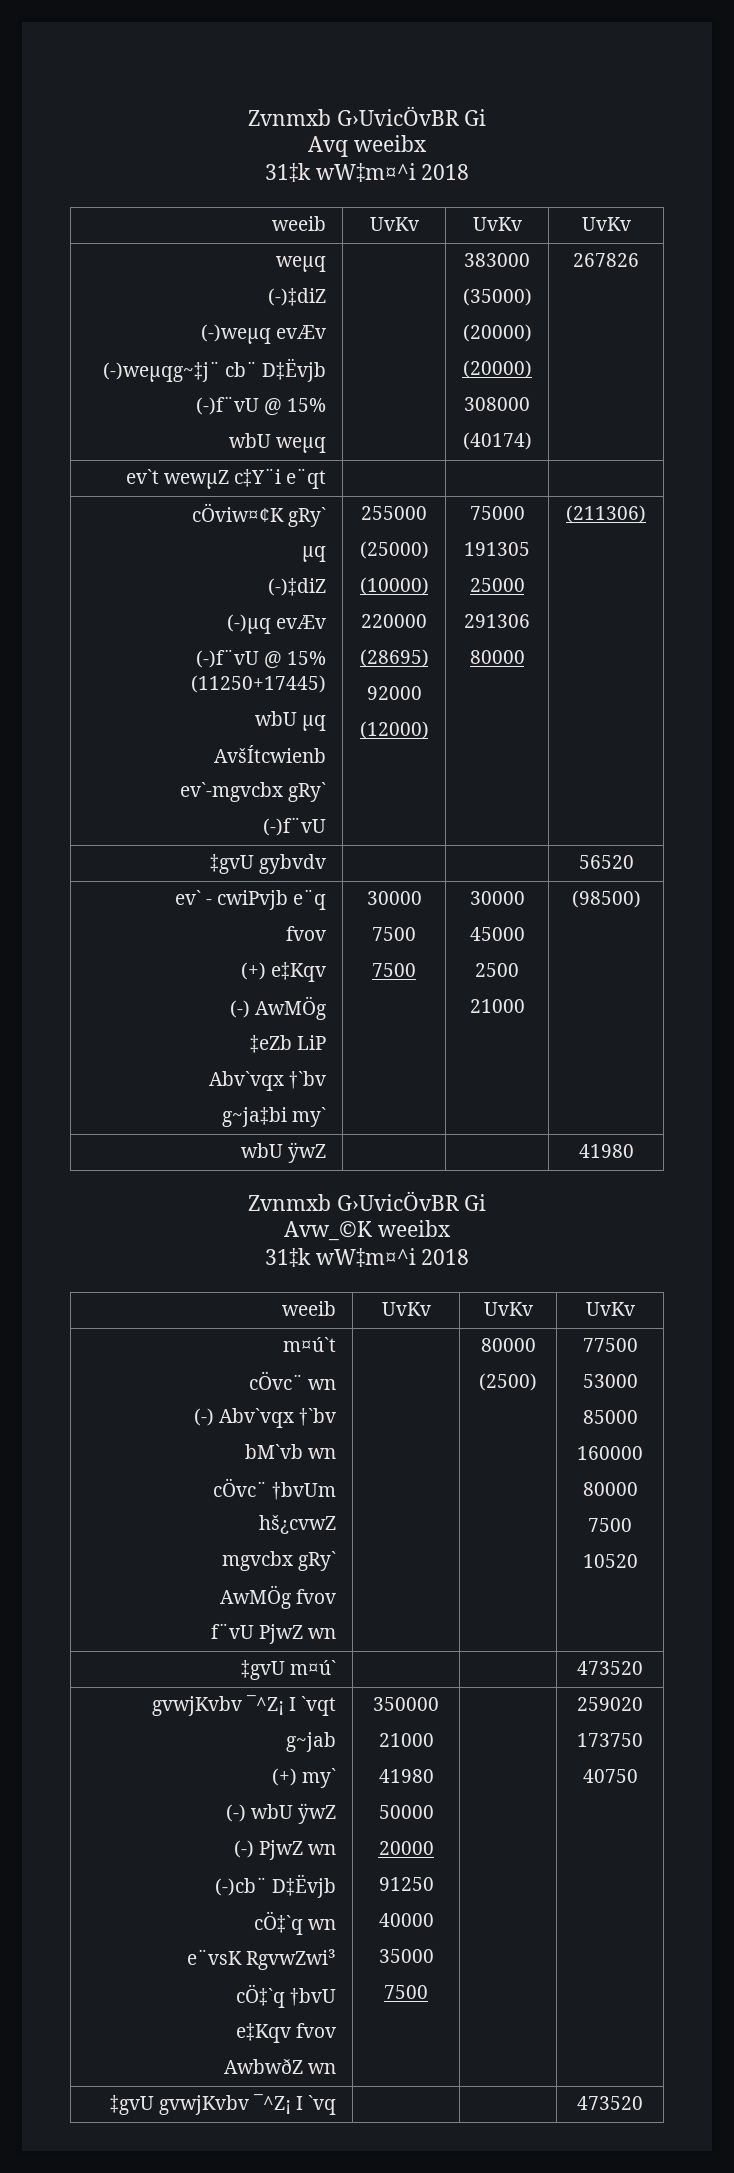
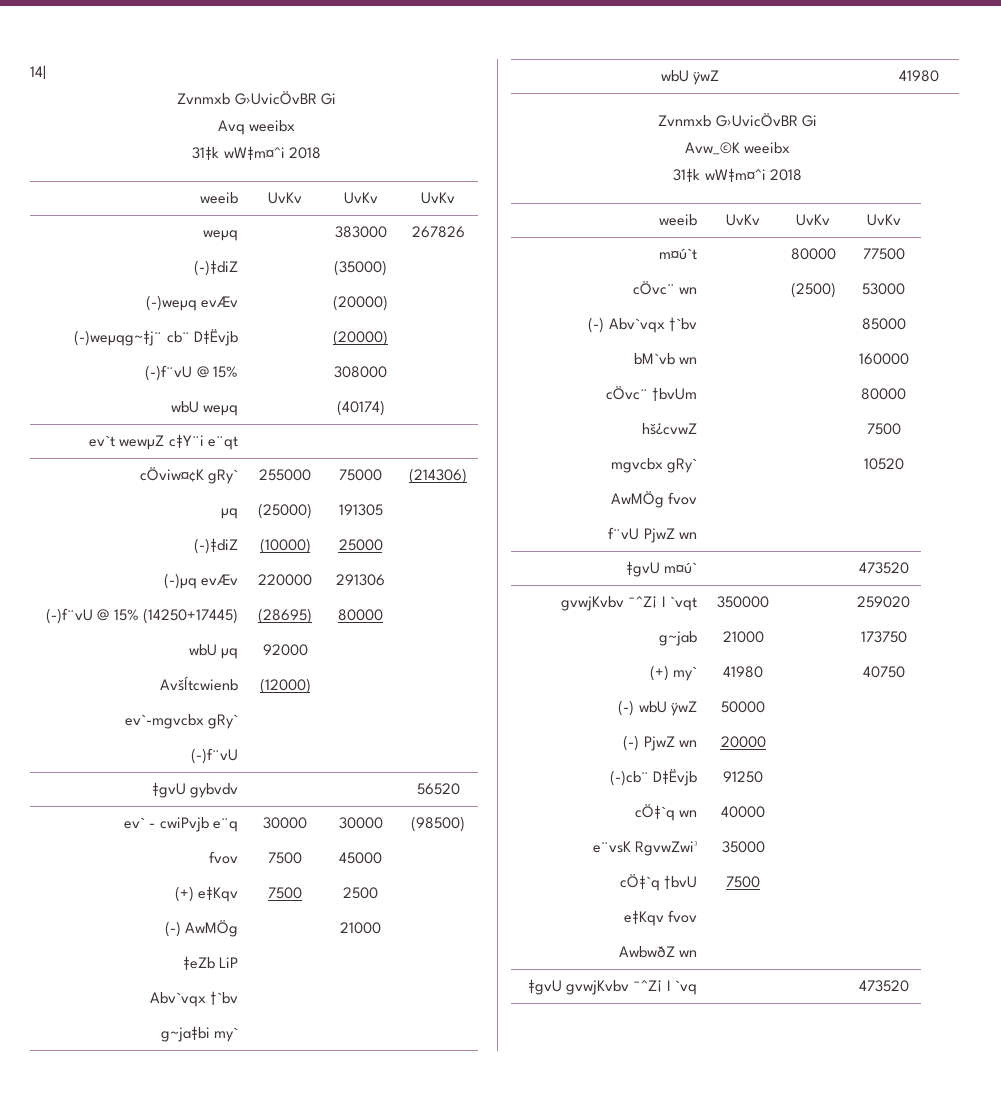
+ 14|
  cÖviw¤¢K gRy`
  µq
  (-)‡diZ
  (-)µq evÆv
- (-)f¨vU @ 15% (11250+17445)
+ (-)f¨vU @ 15% (14250+17445)
  wbU µq
  AvšÍtcwienb
  ev`-mgvcbx gRy`
  (-)f¨vU | 255000
  (25000)
  (10000)
  220000
  (28695)
  92000
  (12000) | 75000
  191305
  25000
  291306
- 80000 | (211306)
+ 80000 | (214306)

